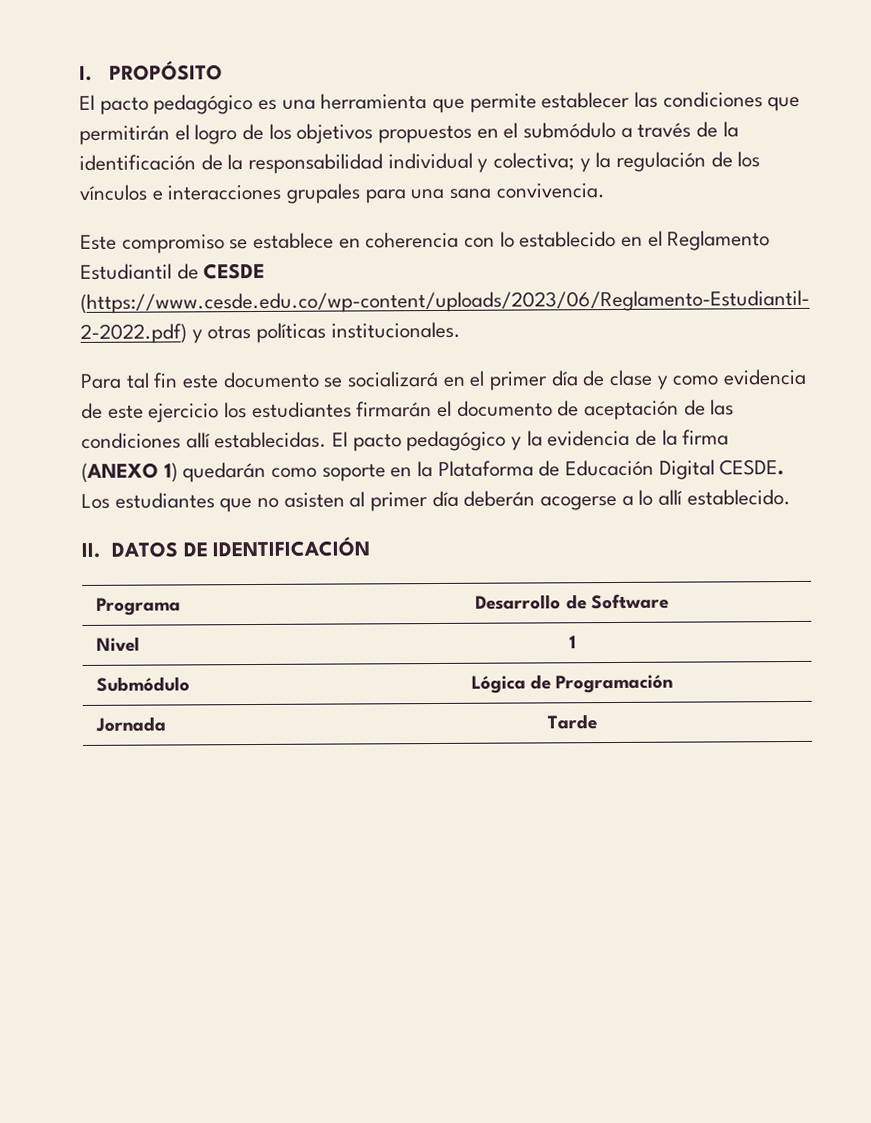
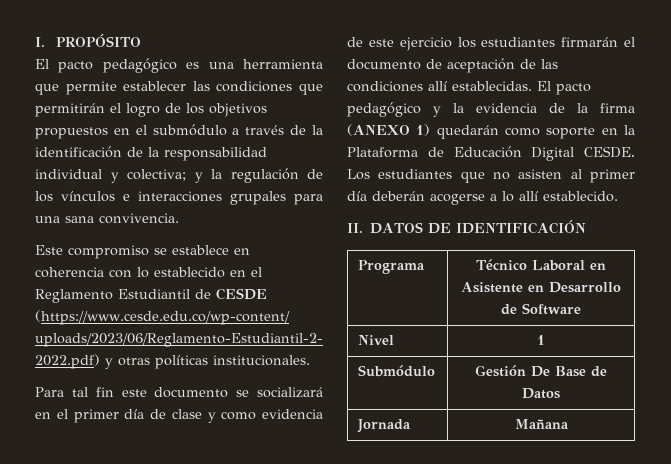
- Programa | Desarrollo de Software
+ Programa | Técnico Laboral en Asistente en Desarrollo de Software
- Submódulo | Lógica de Programación
+ Submódulo | Gestión De Base de Datos
- Jornada | Tarde
+ Jornada | Mañana

